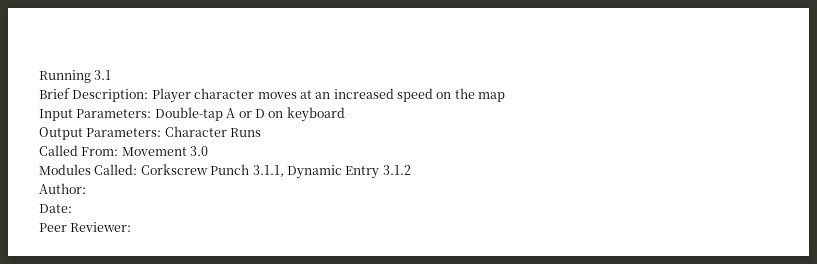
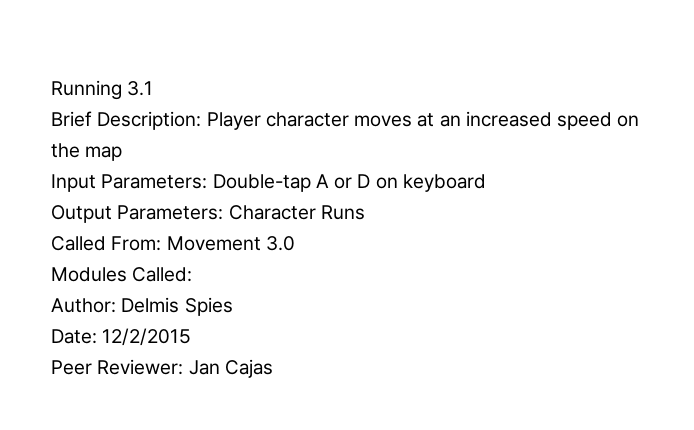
- Modules Called: Corkscrew Punch 3.1.1, Dynamic Entry 3.1.2
+ Modules Called:
- Author:
+ Author: Delmis Spies
- Date:
+ Date: 12/2/2015
- Peer Reviewer:
+ Peer Reviewer: Jan Cajas

